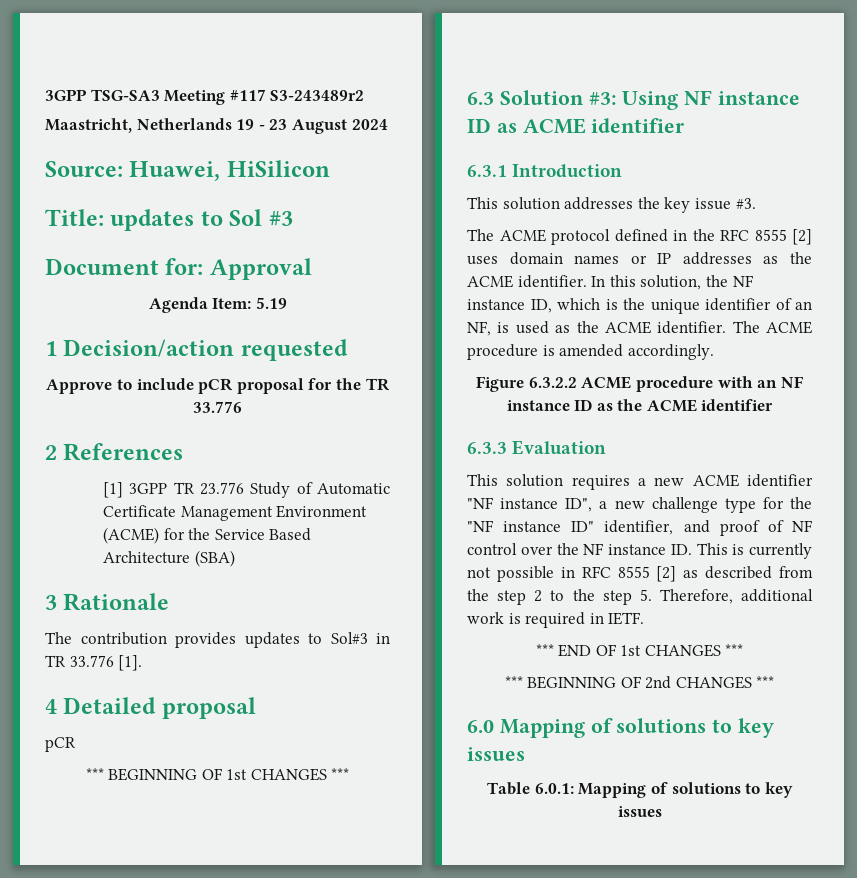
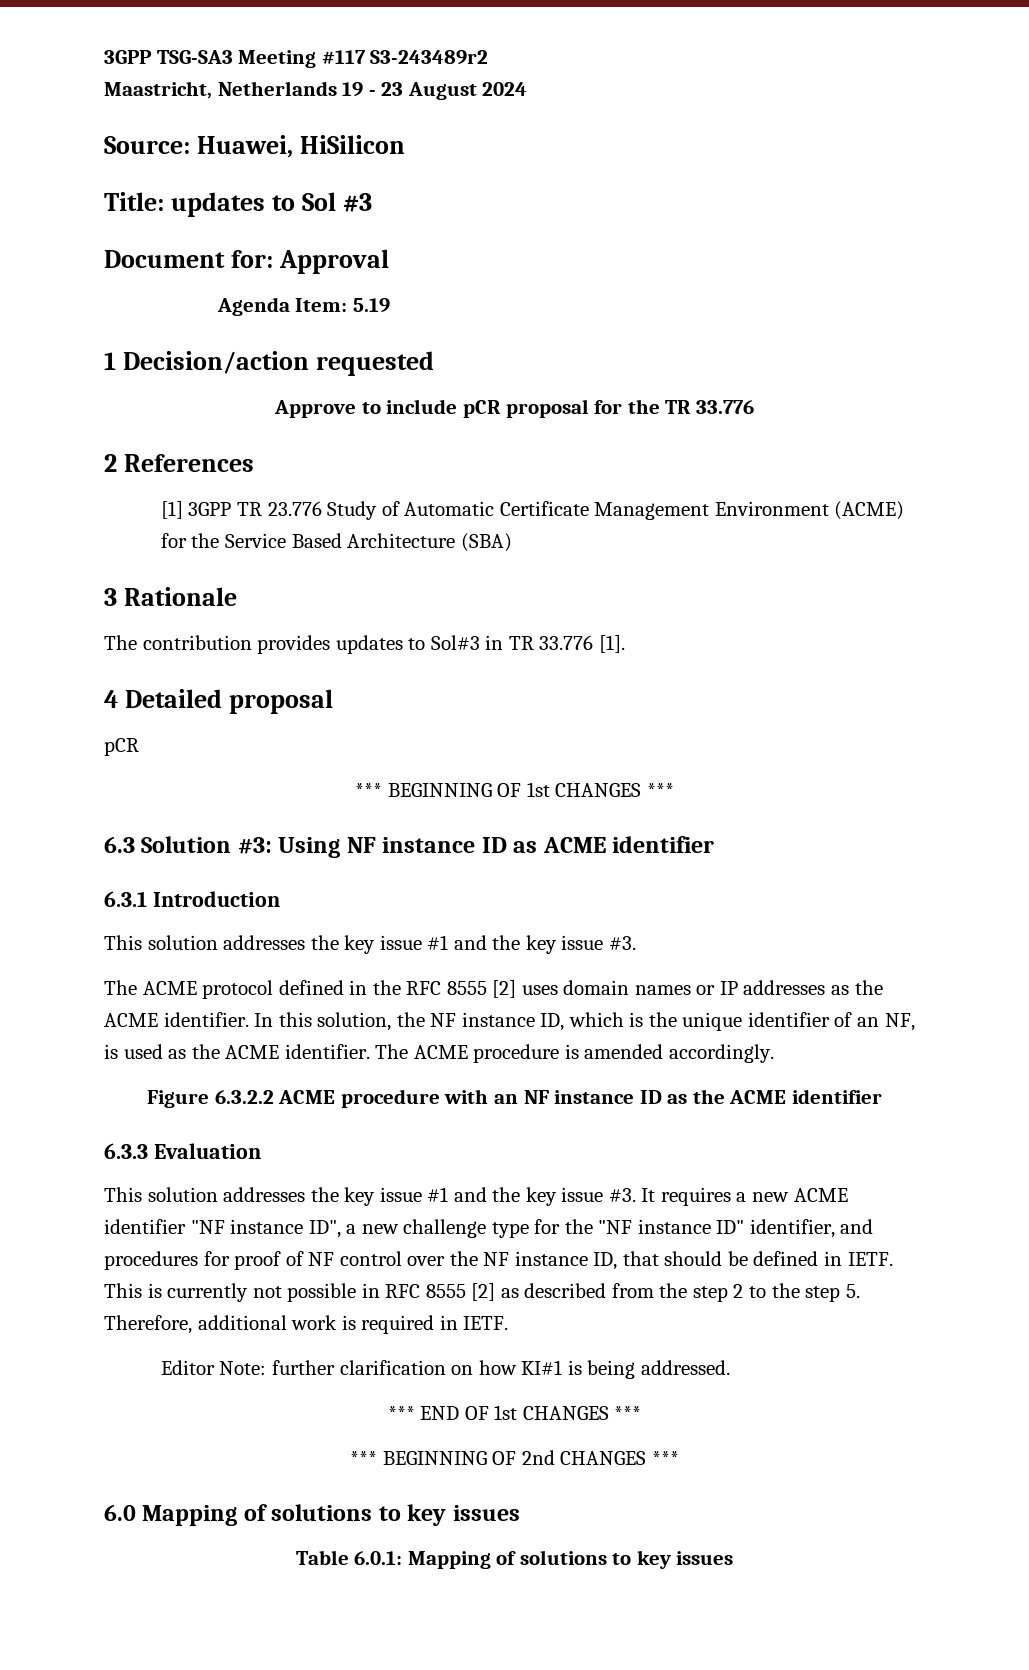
  6.3.1 Introduction
- This solution addresses the key issue #3.
+ This solution addresses the key issue #1 and the key issue #3.
- This solution requires a new ACME identifier "NF instance ID", a new challenge type for the "NF instance ID" identifier, and proof of NF control over the NF instance ID. This is currently not possible in RFC 8555 [2] as described from the step 2 to the step 5. Therefore, additional work is required in IETF.
+ This solution addresses the key issue #1 and the key issue #3. It requires a new ACME identifier "NF instance ID", a new challenge type for the "NF instance ID" identifier, and procedures for proof of NF control over the NF instance ID, that should be defined in IETF. This is currently not possible in RFC 8555 [2] as described from the step 2 to the step 5. Therefore, additional work is required in IETF.
+ Editor Note: further clarification on how KI#1 is being addressed.

